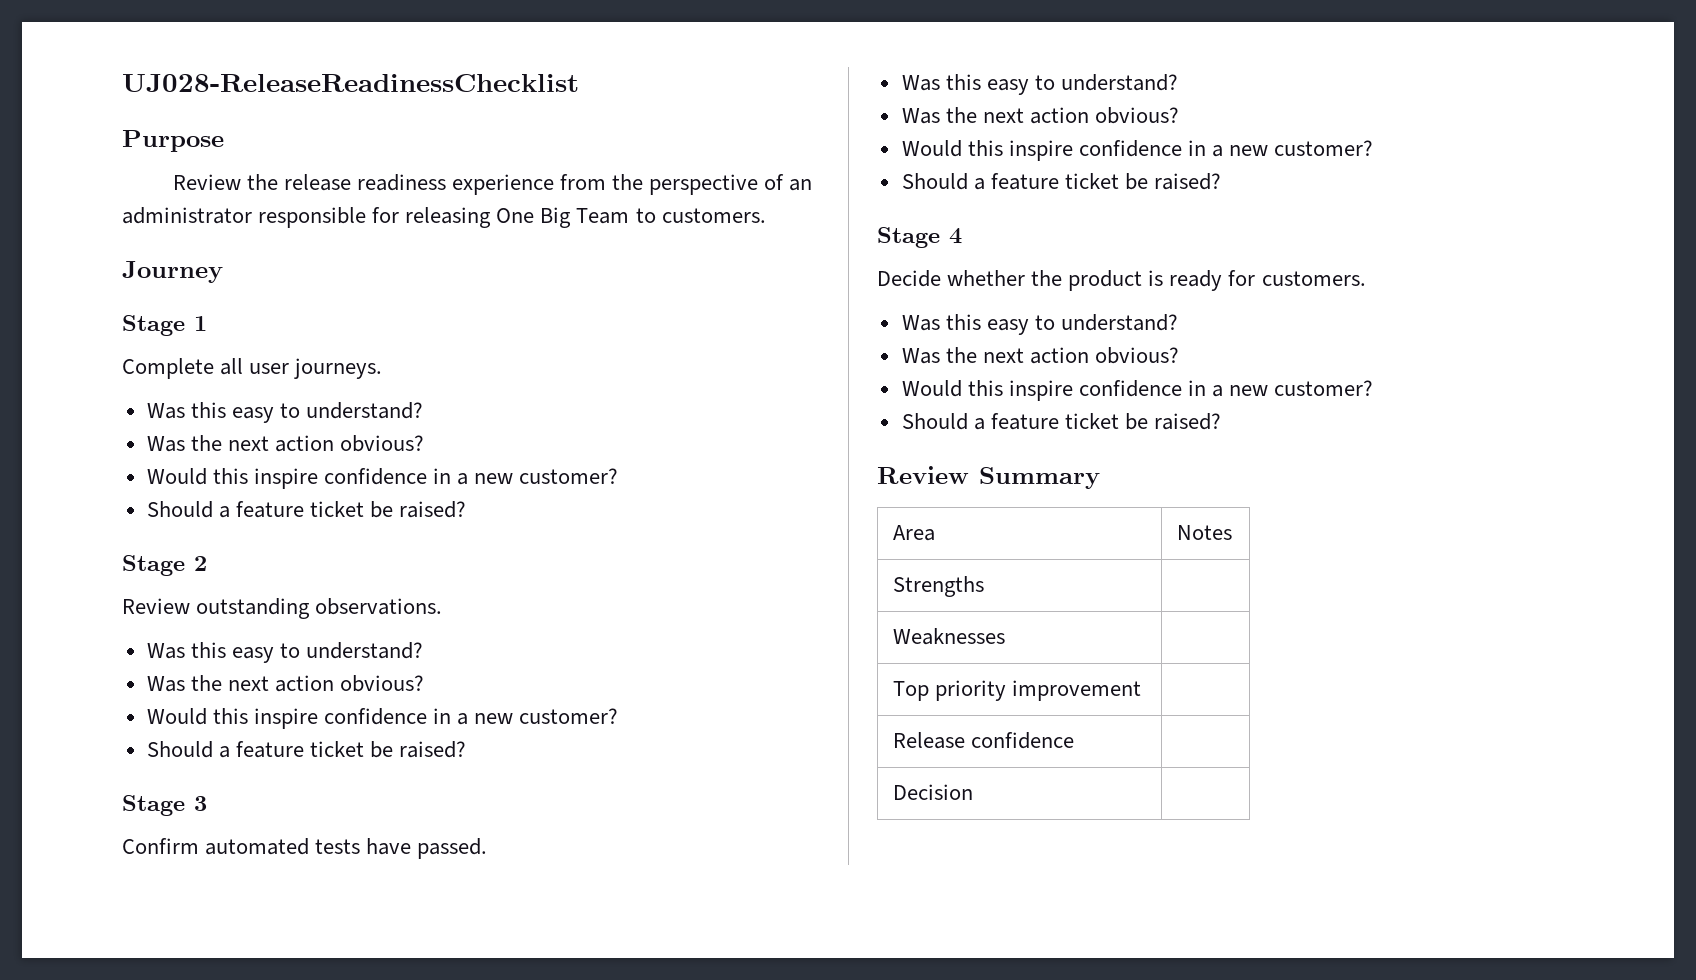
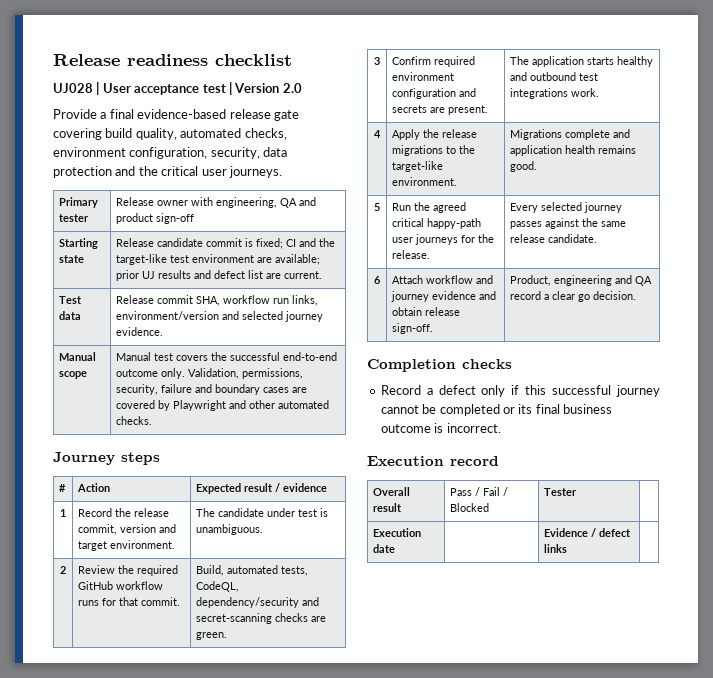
- UJ028-ReleaseReadinessChecklist
- Purpose
- Review the release readiness experience from the perspective of an administrator responsible for releasing One Big Team to customers.
- Journey
- Stage 1
- Complete all user journeys.
- Was this easy to understand?
- Was the next action obvious?
- Would this inspire confidence in a new customer?
- Should a feature ticket be raised?
- Stage 2
- Review outstanding observations.
- Was this easy to understand?
- Was the next action obvious?
- Would this inspire confidence in a new customer?
- Should a feature ticket be raised?
- Stage 3
- Confirm automated tests have passed.
- Was this easy to understand?
- Was the next action obvious?
- Would this inspire confidence in a new customer?
- Should a feature ticket be raised?
- Stage 4
- Decide whether the product is ready for customers.
- Was this easy to understand?
- Was the next action obvious?
- Would this inspire confidence in a new customer?
- Should a feature ticket be raised?
- Review Summary
- Area | Notes
- Strengths |
- Weaknesses |
- Top priority improvement |
- Release confidence |
- Decision |
+ Release readiness checklist
+ UJ028 | User acceptance test | Version 2.0
+ Provide a final evidence-based release gate covering build quality, automated checks, environment configuration, security, data protection and the critical user journeys.
+ Primary tester | Release owner with engineering, QA and product sign-off
+ Starting state | Release candidate commit is fixed; CI and the target-like test environment are available; prior UJ results and defect list are current.
+ Test data | Release commit SHA, workflow run links, environment/version and selected journey evidence.
+ Manual scope | Manual test covers the successful end-to-end outcome only. Validation, permissions, security, failure and boundary cases are covered by Playwright and other automated checks.
+ Journey steps
+ # | Action | Expected result / evidence
+ 1 | Record the release commit, version and target environment. | The candidate under test is unambiguous.
+ 2 | Review the required GitHub workflow runs for that commit. | Build, automated tests, CodeQL, dependency/security and secret-scanning checks are green.
+ 3 | Confirm required environment configuration and secrets are present. | The application starts healthy and outbound test integrations work.
+ 4 | Apply the release migrations to the target-like environment. | Migrations complete and application health remains good.
+ 5 | Run the agreed critical happy-path user journeys for the release. | Every selected journey passes against the same release candidate.
+ 6 | Attach workflow and journey evidence and obtain release sign-off. | Product, engineering and QA record a clear go decision.
+ Completion checks
+ Record a defect only if this successful journey cannot be completed or its final business outcome is incorrect.
+ Execution record
+ Overall result | Pass / Fail / Blocked | Tester |
+ Execution date | | Evidence / defect links |

